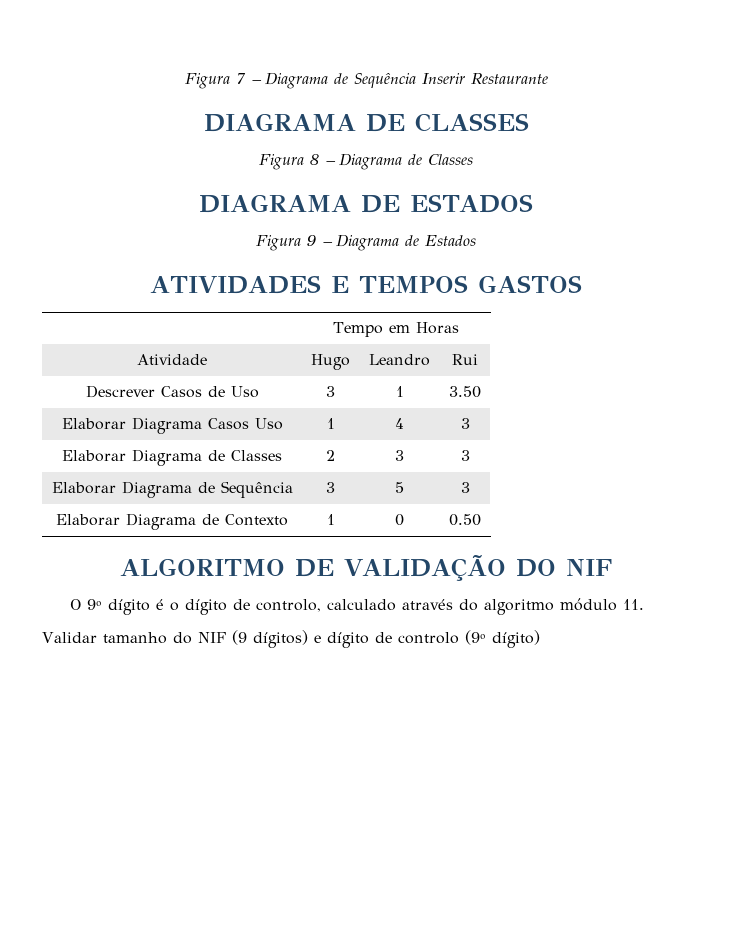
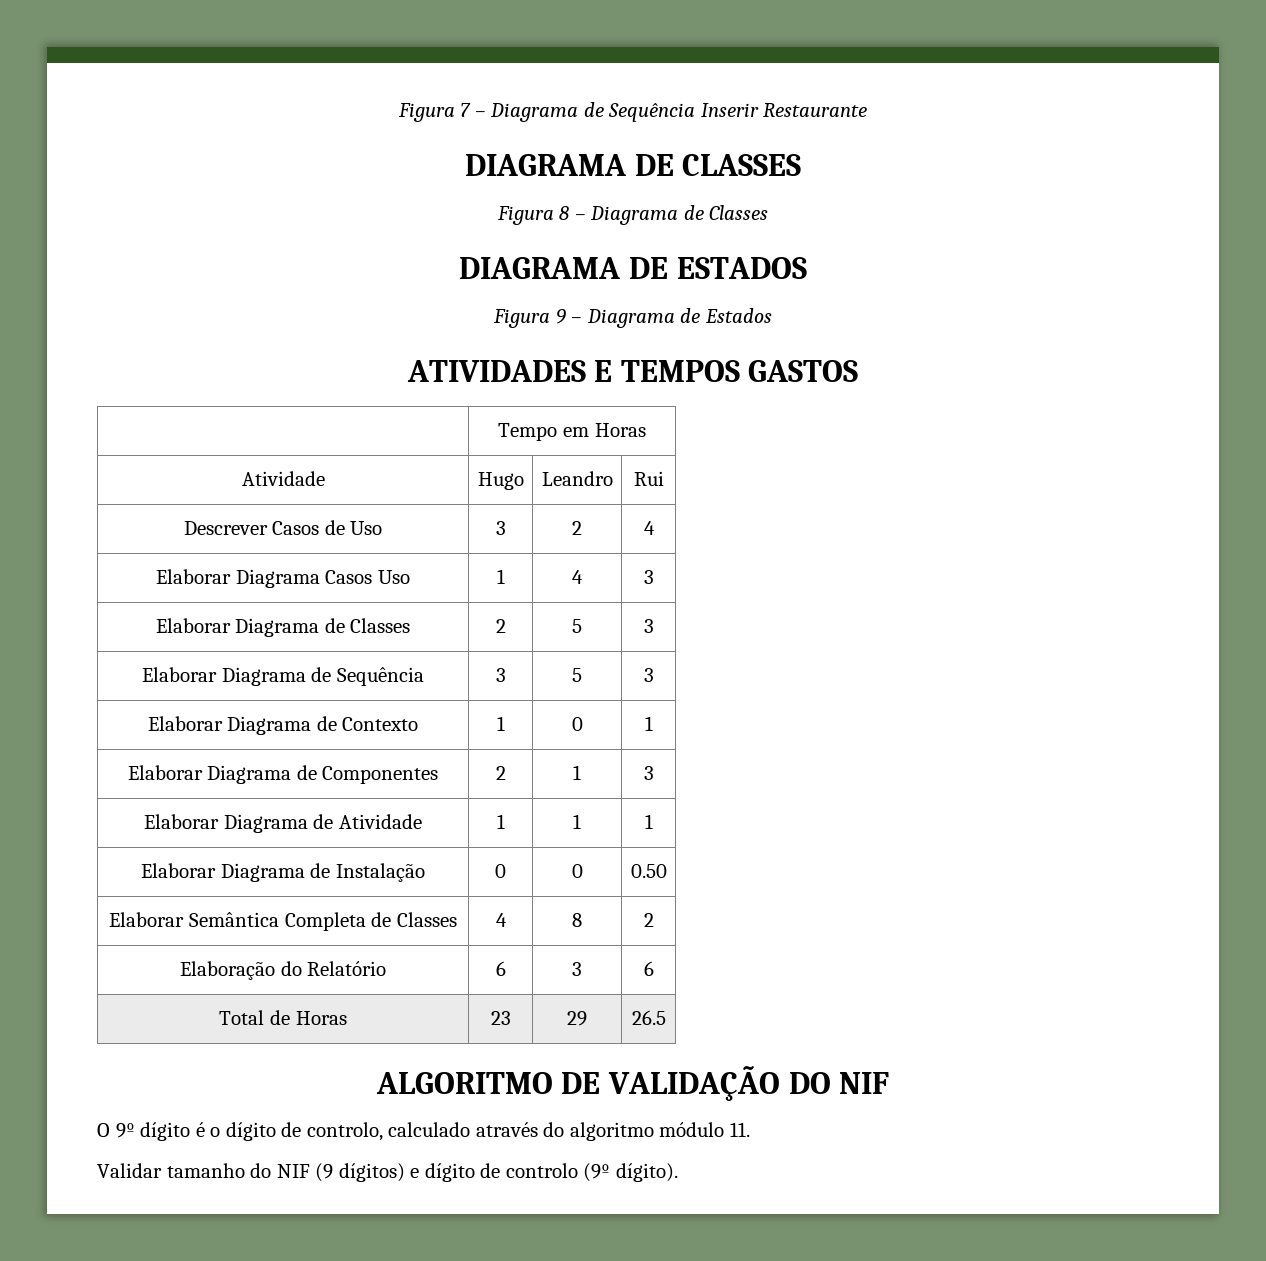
- Descrever Casos de Uso | 3 | 1 | 3.50
+ Descrever Casos de Uso | 3 | 2 | 4
- Elaborar Diagrama de Classes | 2 | 3 | 3
+ Elaborar Diagrama de Classes | 2 | 5 | 3
- Elaborar Diagrama de Contexto | 1 | 0 | 0.50
+ Elaborar Diagrama de Contexto | 1 | 0 | 1
+ Elaborar Diagrama de Componentes | 2 | 1 | 3
+ Elaborar Diagrama de Atividade | 1 | 1 | 1
+ Elaborar Diagrama de Instalação | 0 | 0 | 0.50
+ Elaborar Semântica Completa de Classes | 4 | 8 | 2
+ Elaboração do Relatório | 6 | 3 | 6
+ Total de Horas | 23 | 29 | 26.5
- Validar tamanho do NIF (9 dígitos) e dígito de controlo (9º dígito)
+ Validar tamanho do NIF (9 dígitos) e dígito de controlo (9º dígito).

